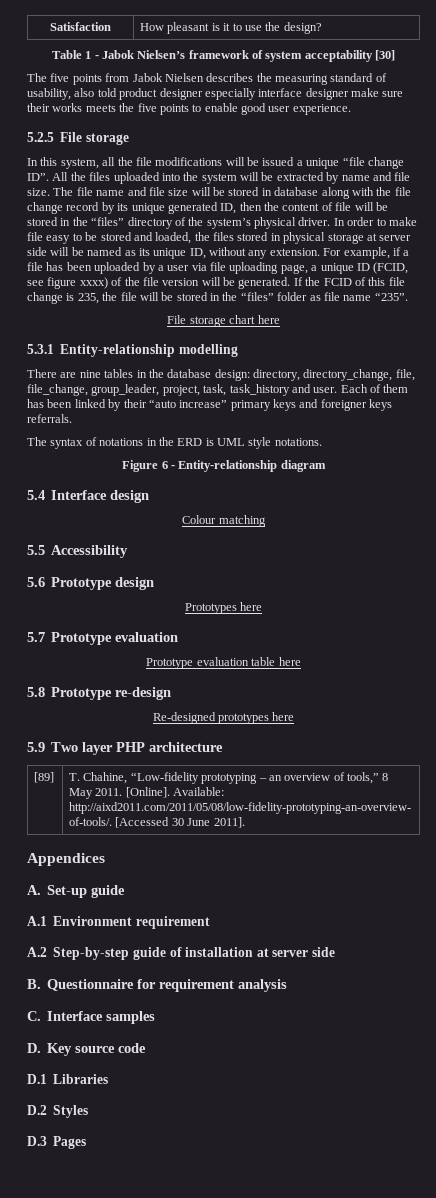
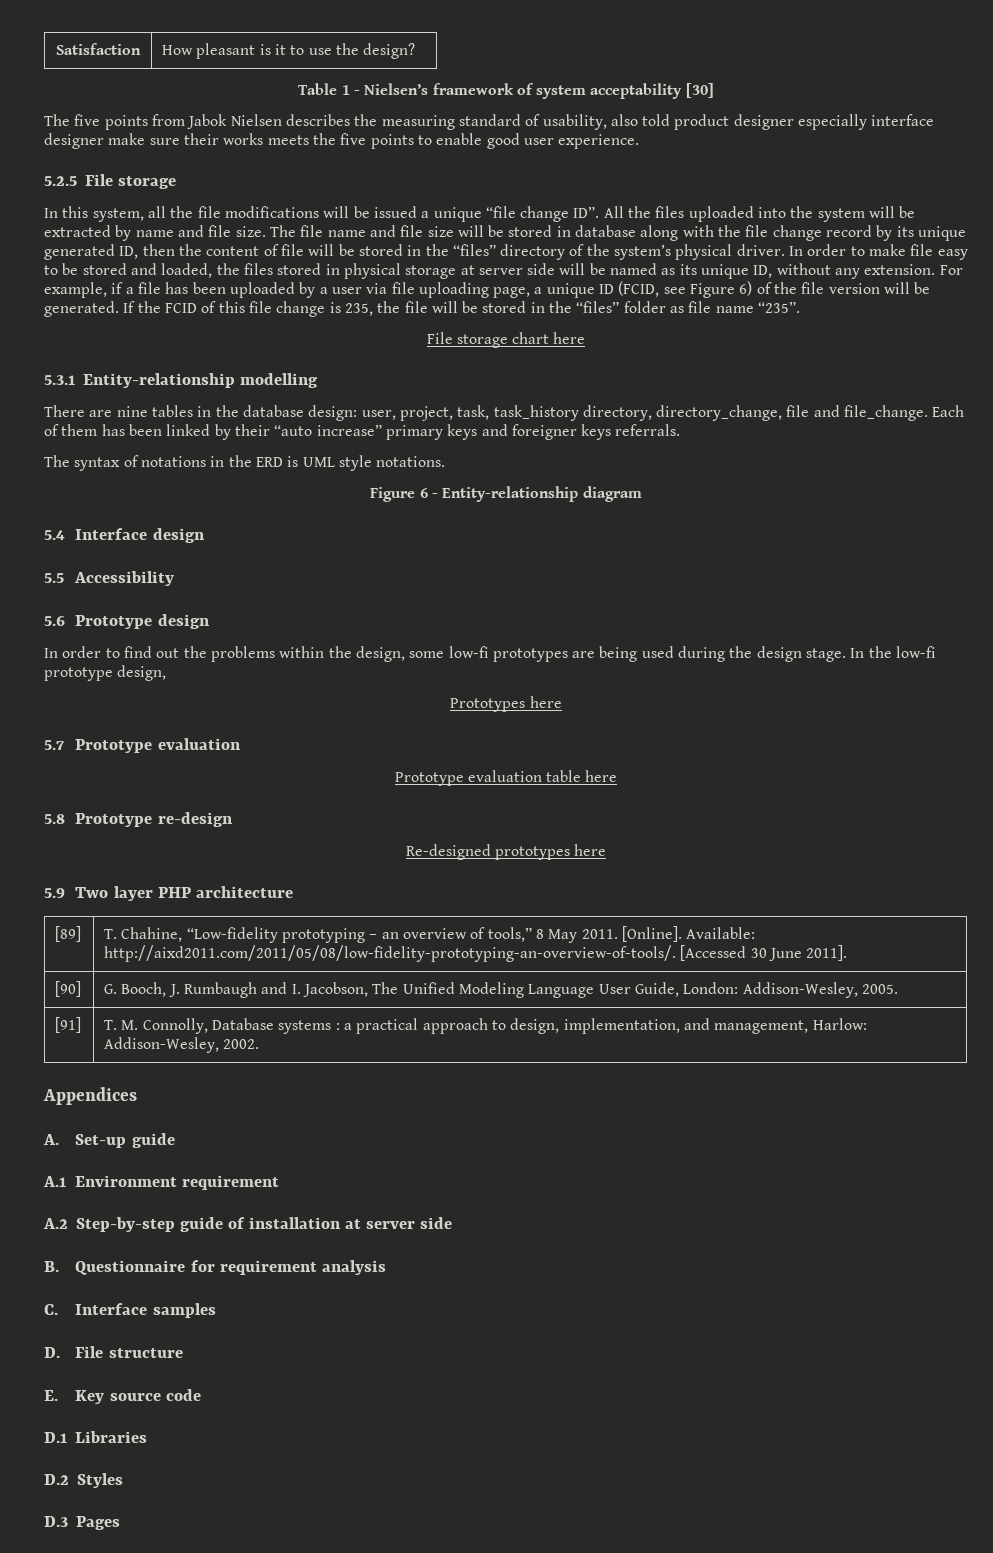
- Table 1 - Jabok Nielsen’s framework of system acceptability [30]
+ Table 1 - Nielsen’s framework of system acceptability [30]
- For example, if a file has been uploaded by a user via file uploading page, a unique ID (FCID, see figure xxxx) of the file version will be generated.
+ For example, if a file has been uploaded by a user via file uploading page, a unique ID (FCID, see Figure 6) of the file version will be generated.
- There are nine tables in the database design: directory, directory_change, file, file_change, group_leader, project, task, task_history and user.
+ There are nine tables in the database design: user, project, task, task_history directory, directory_change, file and file_change.
- Colour matching
+ In order to find out the problems within the design, some low-fi prototypes are being used during the design stage. In the low-fi prototype design,
+ [90] | G. Booch, J. Rumbaugh and I. Jacobson, The Unified Modeling Language User Guide, London: Addison-Wesley, 2005.
+ [91] | T. M. Connolly, Database systems : a practical approach to design, implementation, and management, Harlow: Addison-Wesley, 2002.
- D. Key source code
+ D. File structure
+ E. Key source code

